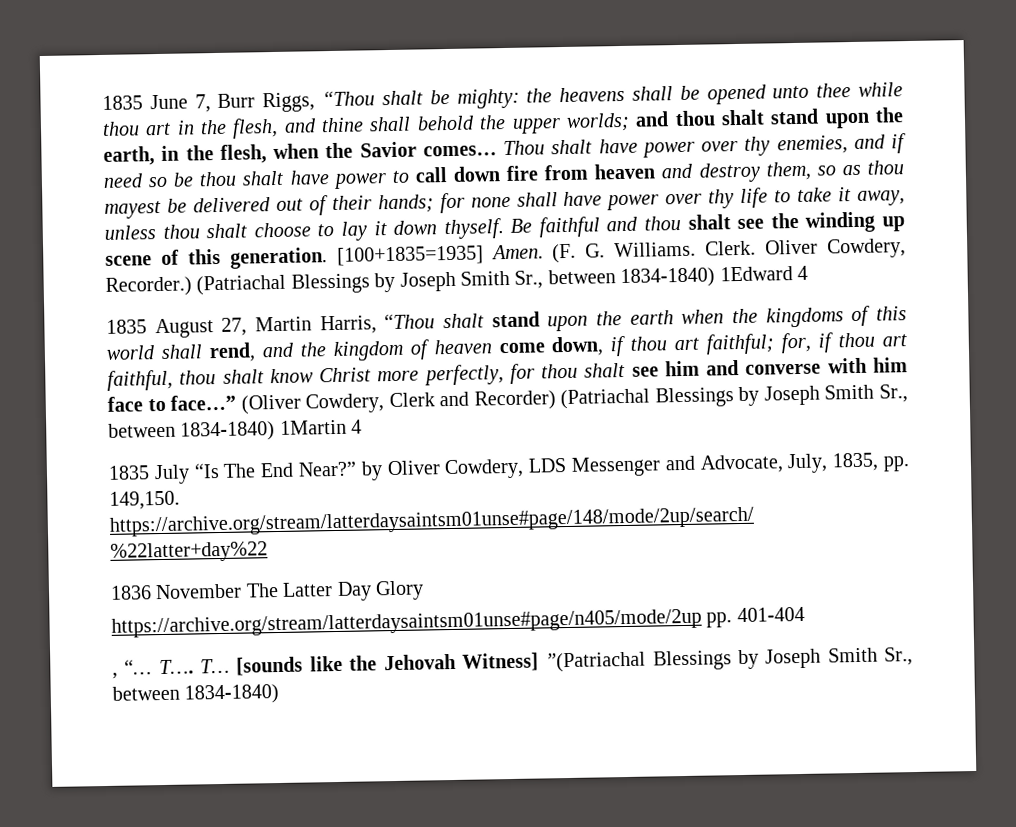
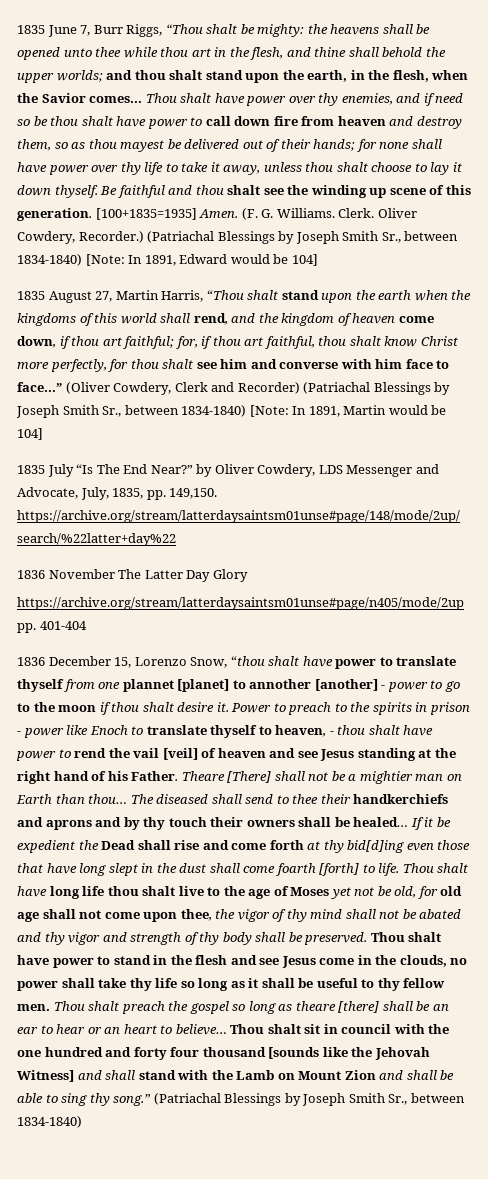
- (Patriachal Blessings by Joseph Smith Sr., between 1834-1840) 1Edward 4
+ (Patriachal Blessings by Joseph Smith Sr., between 1834-1840) [Note: In 1891, Edward would be 104]
- (Oliver Cowdery, Clerk and Recorder) (Patriachal Blessings by Joseph Smith Sr., between 1834-1840) 1Martin 4
+ (Oliver Cowdery, Clerk and Recorder) (Patriachal Blessings by Joseph Smith Sr., between 1834-1840) [Note: In 1891, Martin would be 104]
- , “… T…. T… [sounds like the Jehovah Witness] ”(Patriachal Blessings by Joseph Smith Sr., between 1834-1840)
+ 1836 December 15, Lorenzo Snow, “thou shalt have power to translate thyself from one plannet [planet] to annother [another] - power to go to the moon if thou shalt desire it. Power to preach to the spirits in prison - power like Enoch to translate thyself to heaven, - thou shalt have power to rend the vail [veil] of heaven and see Jesus standing at the right hand of his Father. Theare [There] shall not be a mightier man on Earth than thou… The diseased shall send to thee their handkerchiefs and aprons and by thy touch their owners shall be healed… If it be expedient the Dead shall rise and come forth at thy bid[d]ing even those that have long slept in the dust shall come foarth [forth] to life. Thou shalt have long life thou shalt live to the age of Moses yet not be old, for old age shall not come upon thee, the vigor of thy mind shall not be abated and thy vigor and strength of thy body shall be preserved. Thou shalt have power to stand in the flesh and see Jesus come in the clouds, no power shall take thy life so long as it shall be useful to thy fellow men. Thou shalt preach the gospel so long as theare [there] shall be an ear to hear or an heart to believe… Thou shalt sit in council with the one hundred and forty four thousand [sounds like the Jehovah Witness] and shall stand with the Lamb on Mount Zion and shall be able to sing thy song.” (Patriachal Blessings by Joseph Smith Sr., between 1834-1840)

